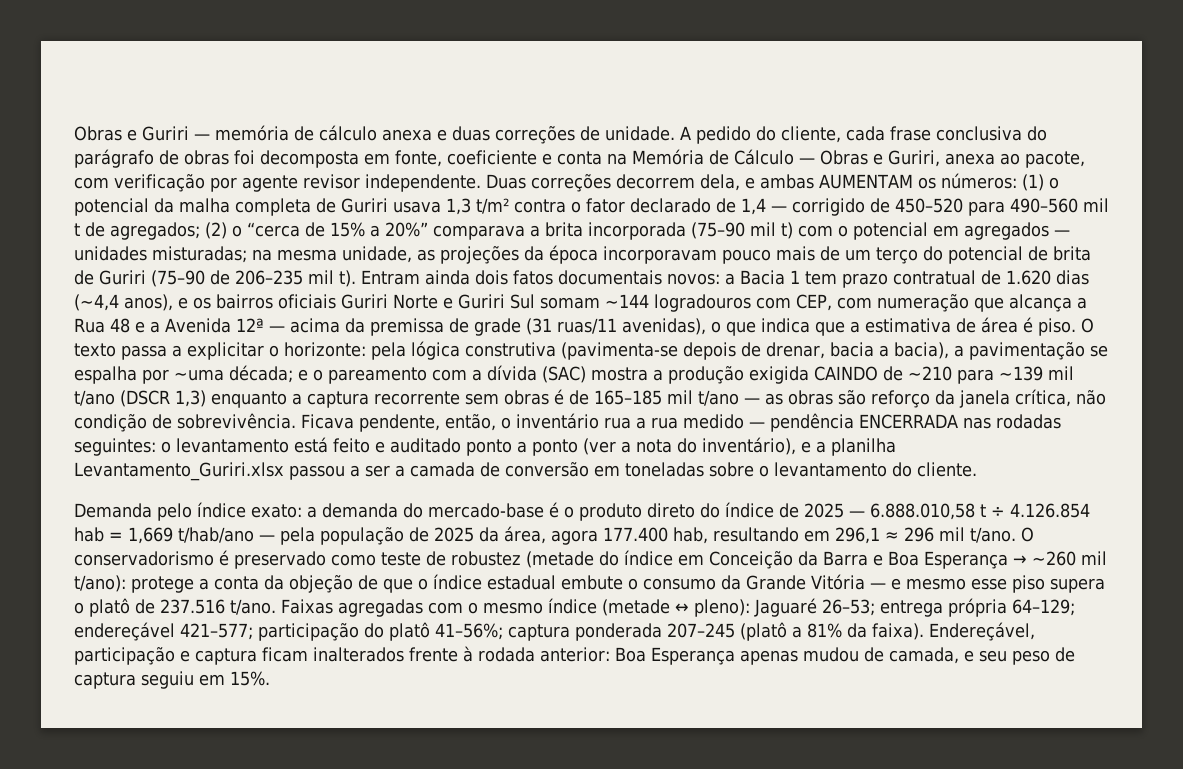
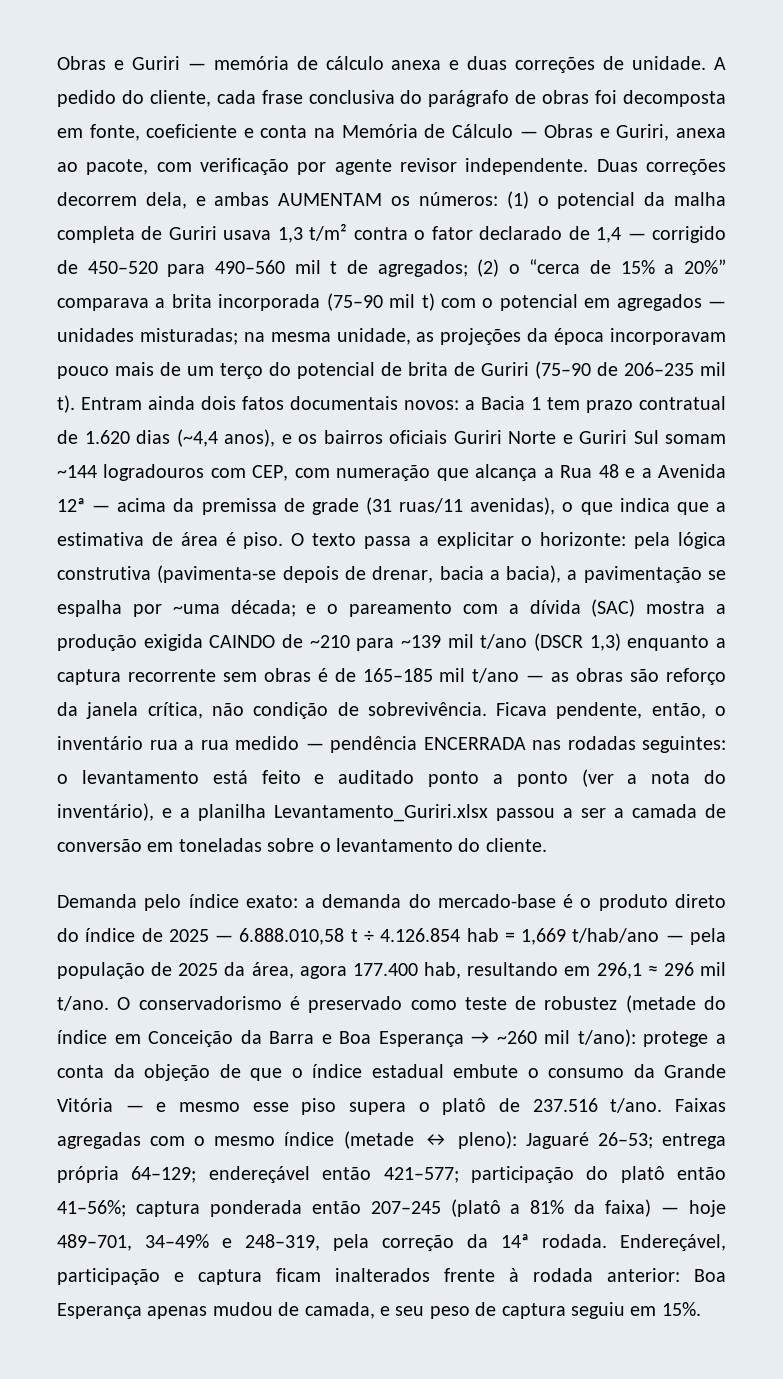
- Faixas agregadas com o mesmo índice (metade ↔ pleno): Jaguaré 26–53; entrega própria 64–129; endereçável 421–577; participação do platô 41–56%; captura ponderada 207–245 (platô a 81% da faixa).
+ Faixas agregadas com o mesmo índice (metade ↔ pleno): Jaguaré 26–53; entrega própria 64–129; endereçável então 421–577; participação do platô então 41–56%; captura ponderada então 207–245 (platô a 81% da faixa) — hoje 489–701, 34–49% e 248–319, pela correção da 14ª rodada.

